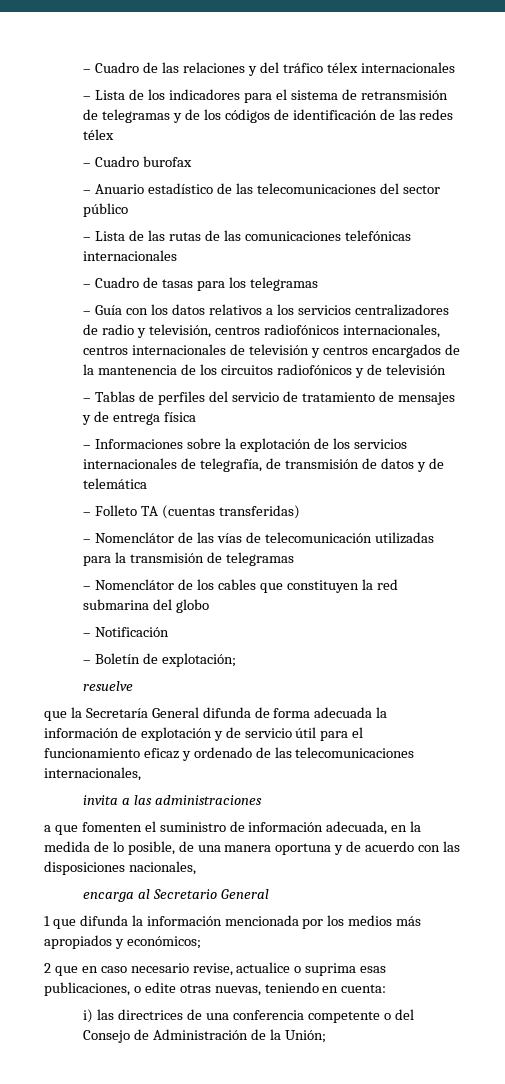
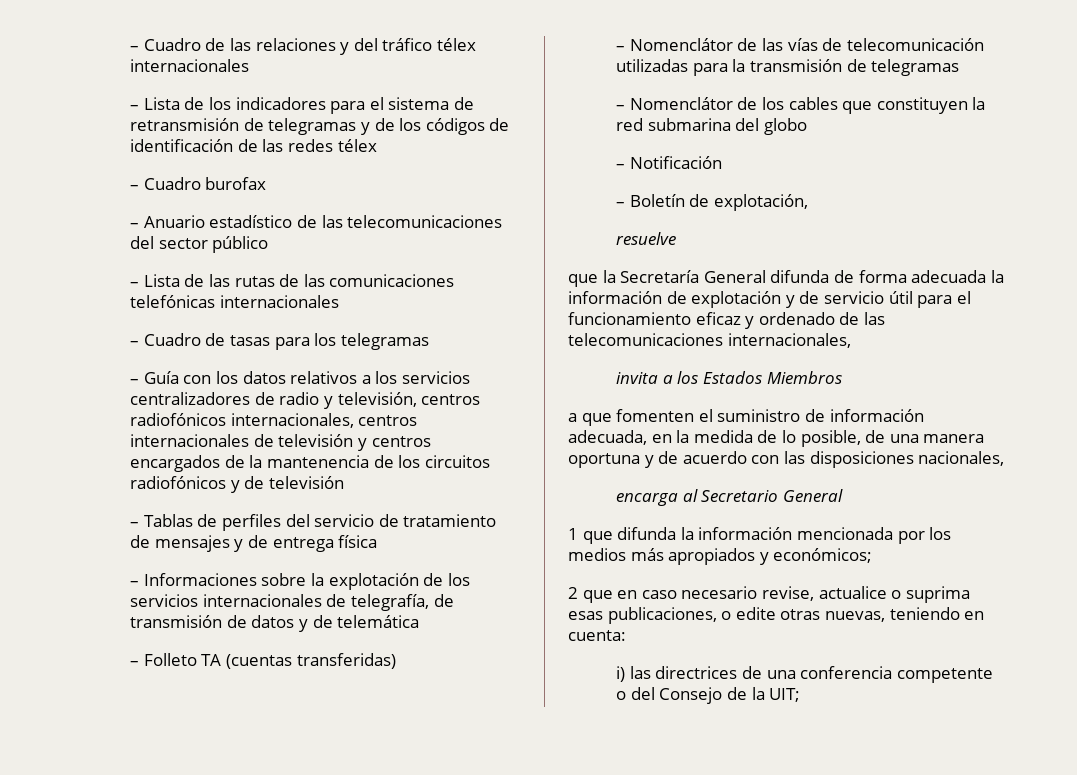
- – Boletín de explotación;
+ – Boletín de explotación,
- invita a las administraciones
+ invita a los Estados Miembros
- i) las directrices de una conferencia competente o del Consejo de Administración de la Unión;
+ i) las directrices de una conferencia competente o del Consejo de la UIT;

